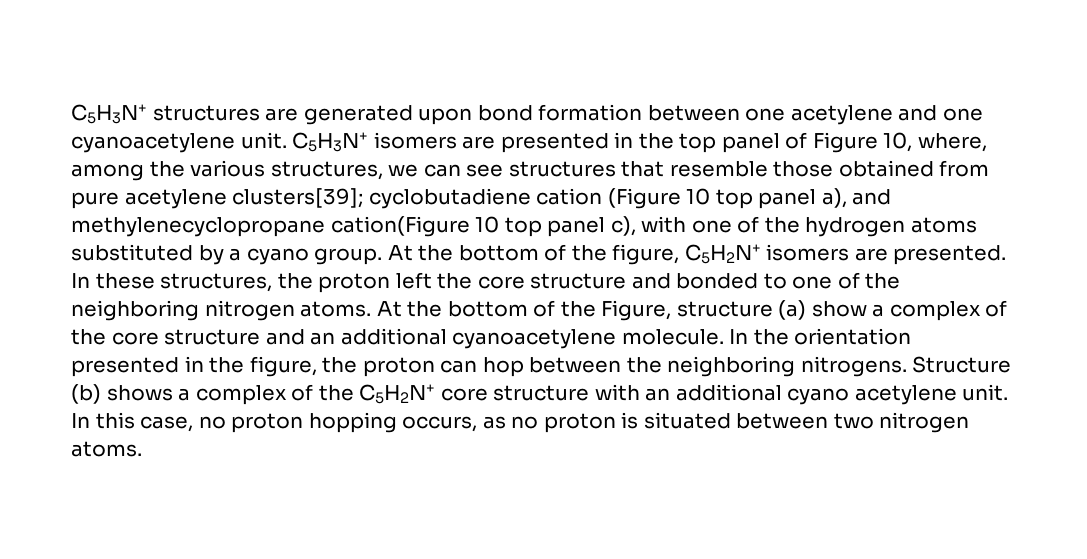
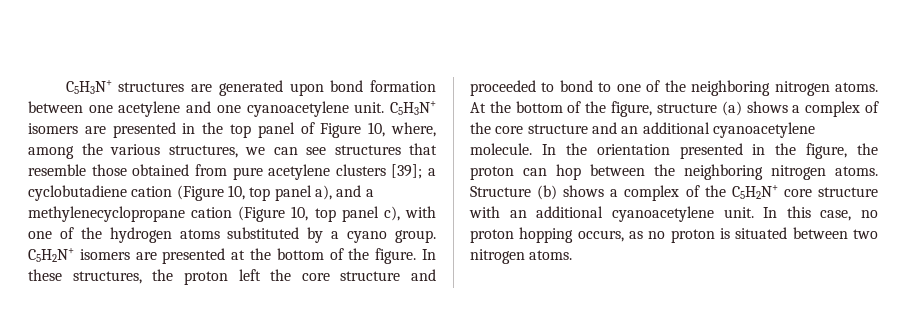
- C5H3N+ isomers are presented in the top panel of Figure 10, where, among the various structures, we can see structures that resemble those obtained from pure acetylene clusters[39]; cyclobutadiene cation (Figure 10 top panel a), and methylenecyclopropane cation(Figure 10 top panel c), with one of the hydrogen atoms substituted by a cyano group.
+ C5H3N+ isomers are presented in the top panel of Figure 10, where, among the various structures, we can see structures that resemble those obtained from pure acetylene clusters [39]; a cyclobutadiene cation (Figure 10, top panel a), and a methylenecyclopropane cation (Figure 10, top panel c), with one of the hydrogen atoms substituted by a cyano group.
- At the bottom of the figure, C5H2N+ isomers are presented.
+ C5H2N+ isomers are presented at the bottom of the figure.
- In these structures, the proton left the core structure and bonded to one of the neighboring nitrogen atoms.
+ In these structures, the proton left the core structure and proceeded to bond to one of the neighboring nitrogen atoms.
- At the bottom of the Figure, structure (a) show a complex of the core structure and an additional cyanoacetylene molecule.
+ At the bottom of the figure, structure (a) shows a complex of the core structure and an additional cyanoacetylene molecule.
- In the orientation presented in the figure, the proton can hop between the neighboring nitrogens.
+ In the orientation presented in the figure, the proton can hop between the neighboring nitrogen atoms.
- Structure (b) shows a complex of the C5H2N+ core structure with an additional cyano acetylene unit.
+ Structure (b) shows a complex of the C5H2N+ core structure with an additional cyanoacetylene unit.

